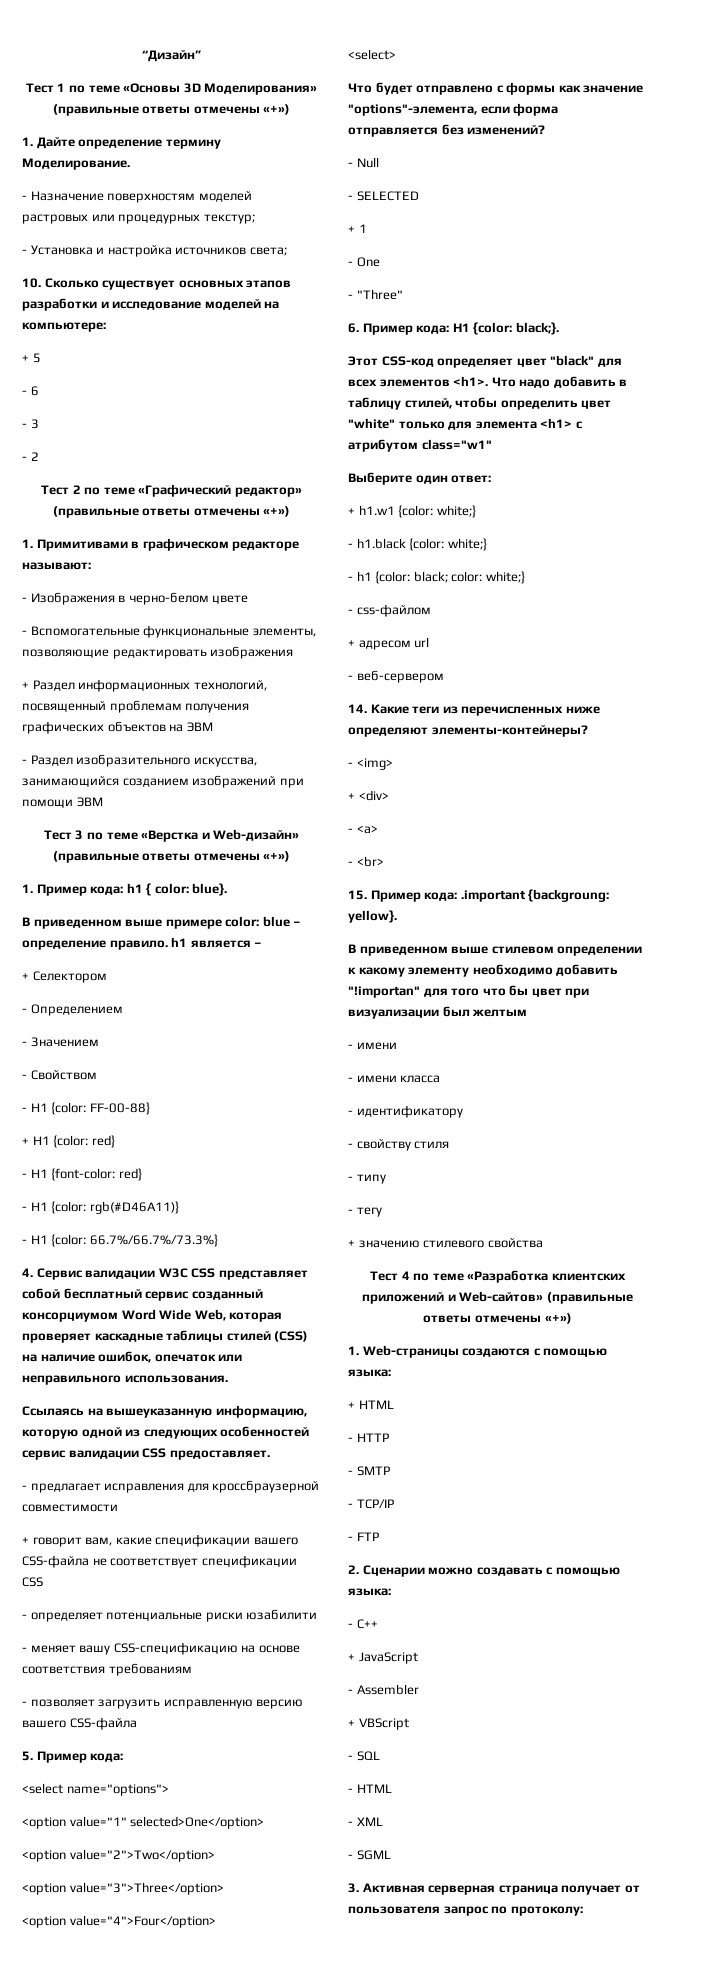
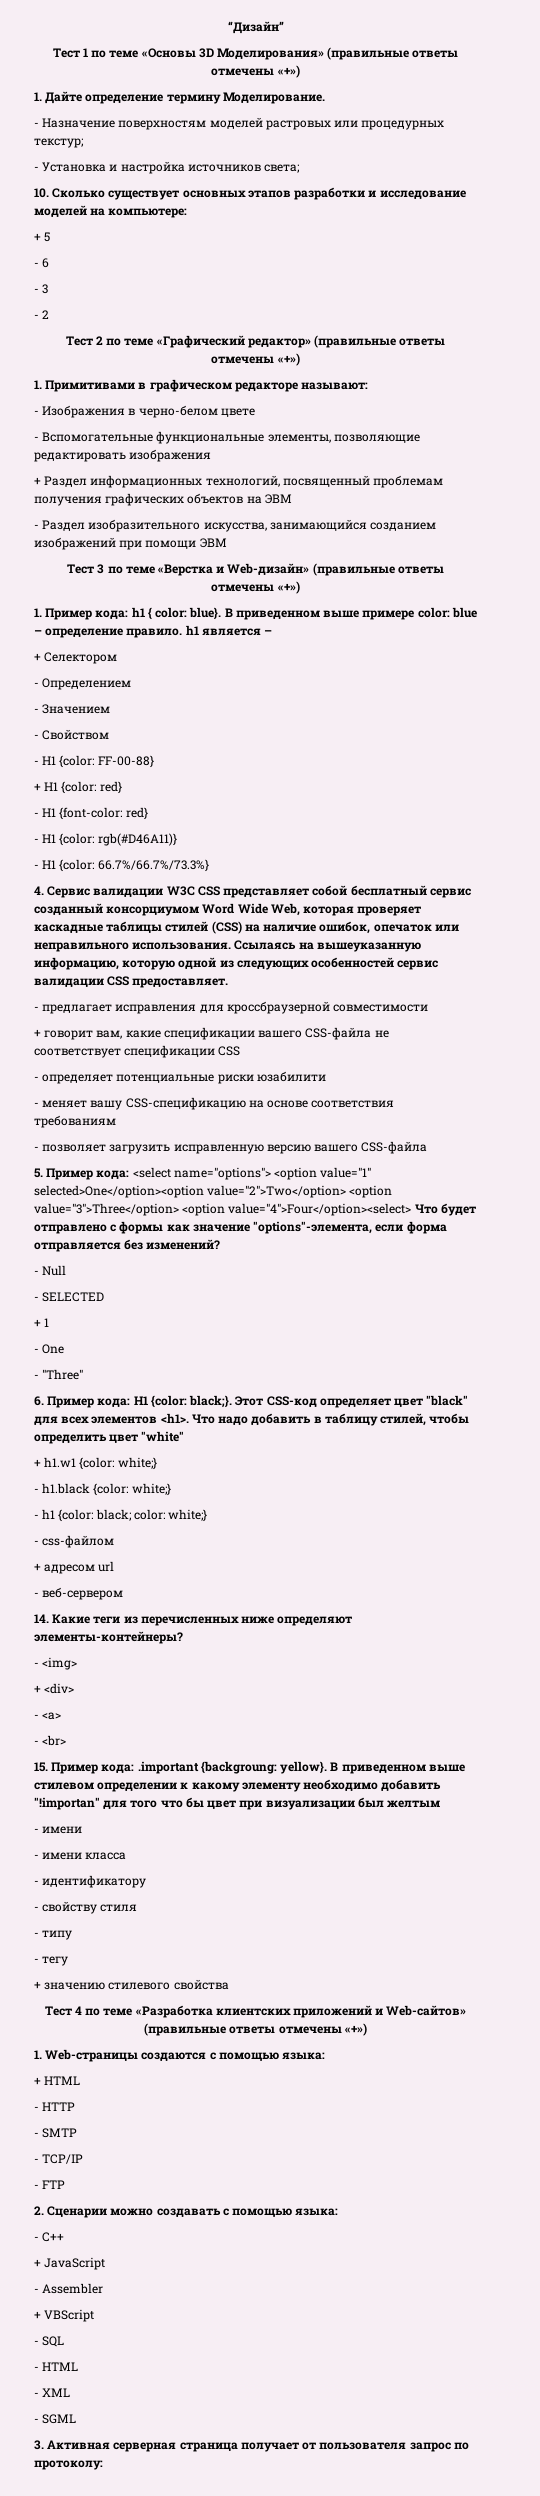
- 1. Пример кода: h1 { color: blue}.
- В приведенном выше примере color: blue – определение правило. h1 является –
+ 1. Пример кода: h1 { color: blue}. В приведенном выше примере color: blue – определение правило. h1 является –
- 4. Сервис валидации W3C CSS представляет собой бесплатный сервис созданный консорциумом Word Wide Web, которая проверяет каскадные таблицы стилей (CSS) на наличие ошибок, опечаток или неправильного использования.
- Ссылаясь на вышеуказанную информацию, которую одной из следующих особенностей сервис валидации CSS предоставляет.
+ 4. Сервис валидации W3C CSS представляет собой бесплатный сервис созданный консорциумом Word Wide Web, которая проверяет каскадные таблицы стилей (CSS) на наличие ошибок, опечаток или неправильного использования. Ссылаясь на вышеуказанную информацию, которую одной из следующих особенностей сервис валидации CSS предоставляет.
- 5. Пример кода:
- <select name="options">
- <option value="1" selected>One</option>
- <option value="2">Two</option>
- <option value="3">Three</option>
- <option value="4">Four</option>
- <select>
- Что будет отправлено с формы как значение "options"-элемента, если форма отправляется без изменений?
+ 5. Пример кода: <select name="options"> <option value="1" selected>One</option><option value="2">Two</option> <option value="3">Three</option> <option value="4">Four</option><select> Что будет отправлено с формы как значение "options"-элемента, если форма отправляется без изменений?
- 6. Пример кода: H1 {color: black;}.
- Этот CSS-код определяет цвет "black" для всех элементов <h1>.
+ 6. Пример кода: H1 {color: black;}. Этот CSS-код определяет цвет "black" для всех элементов <h1>.
- Что надо добавить в таблицу стилей, чтобы определить цвет "white" только для элемента <h1> с атрибутом class="w1"
- Выберите один ответ:
+ Что надо добавить в таблицу стилей, чтобы определить цвет "white"
- 15. Пример кода: .important {backgroung: yellow}.
- В приведенном выше стилевом определении к какому элементу необходимо добавить "!importan" для того что бы цвет при визуализации был желтым
+ 15. Пример кода: .important {backgroung: yellow}. В приведенном выше стилевом определении к какому элементу необходимо добавить "!importan" для того что бы цвет при визуализации был желтым

